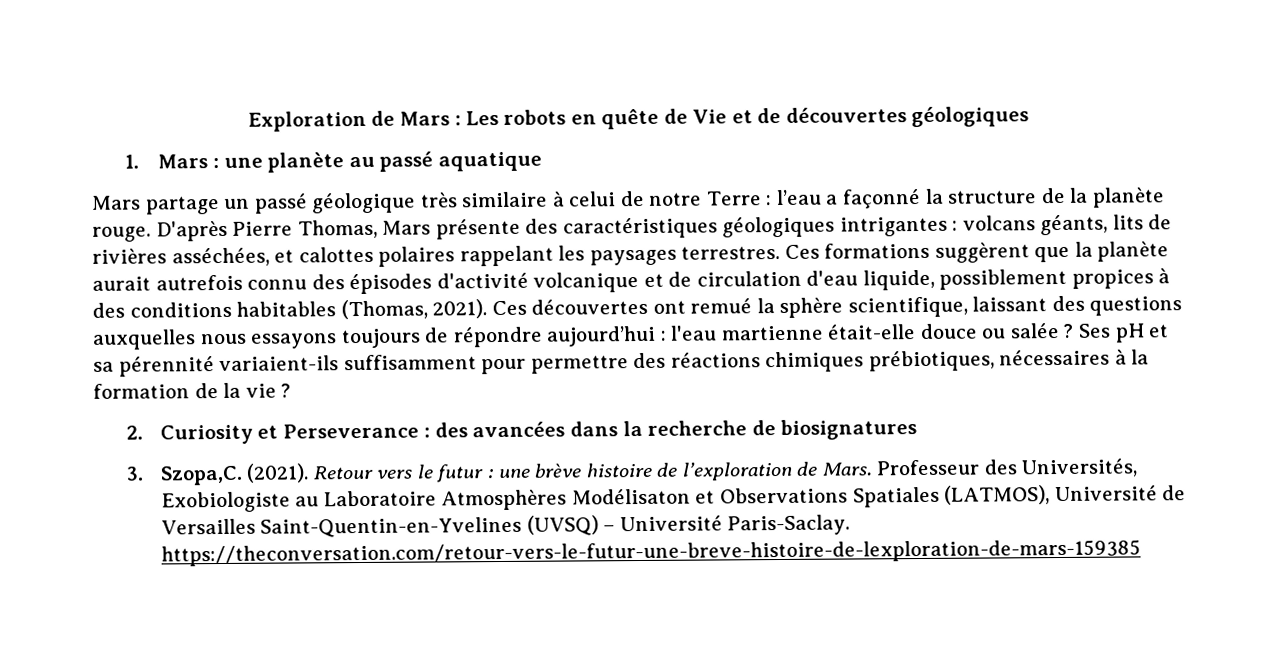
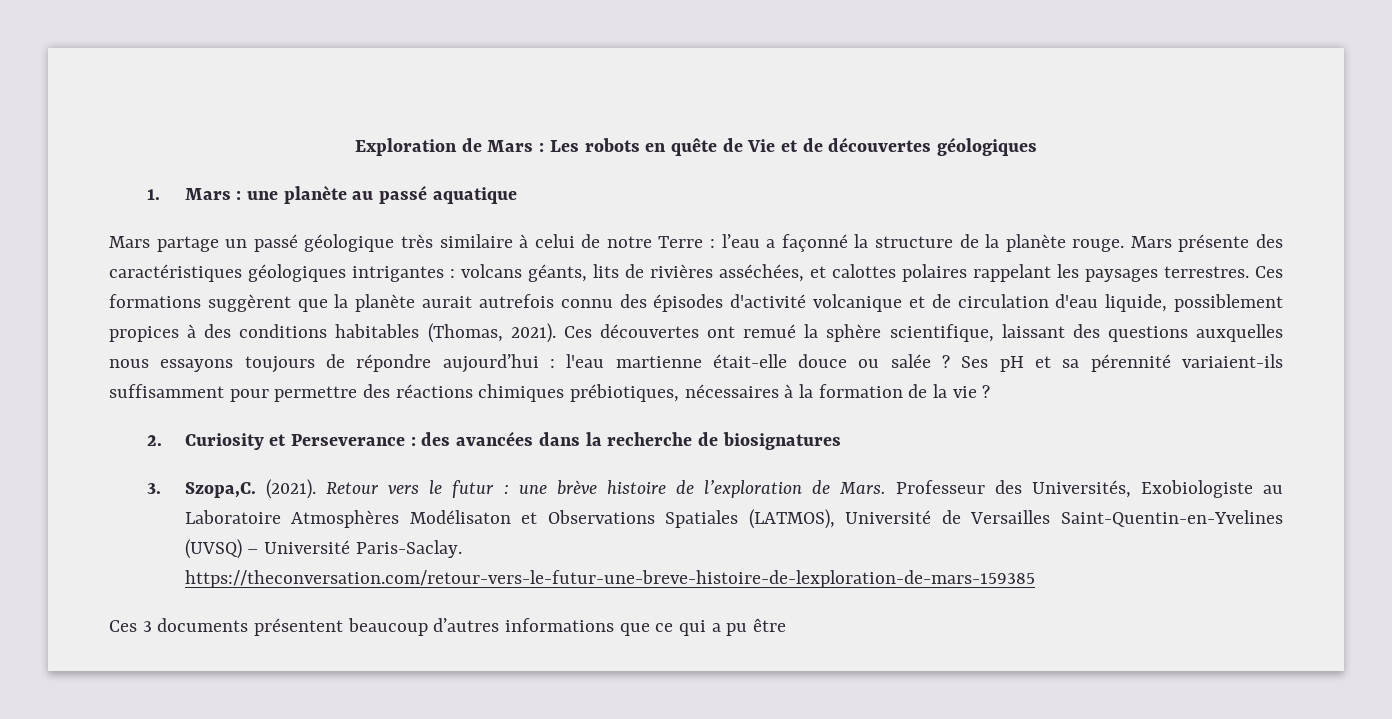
- D'après Pierre Thomas, Mars présente des caractéristiques géologiques intrigantes : volcans géants, lits de rivières asséchées, et calottes polaires rappelant les paysages terrestres.
+ Mars présente des caractéristiques géologiques intrigantes : volcans géants, lits de rivières asséchées, et calottes polaires rappelant les paysages terrestres.
+ Ces 3 documents présentent beaucoup d’autres informations que ce qui a pu être

